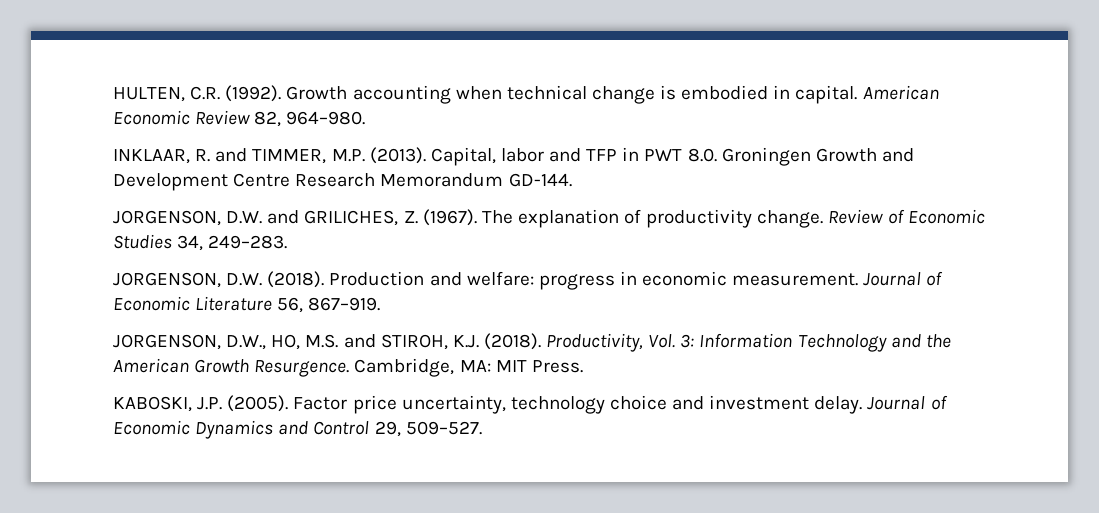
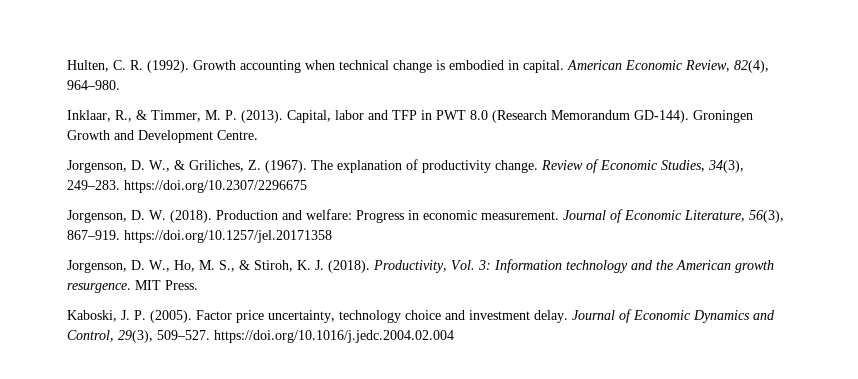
- HULTEN, C.R. (1992).
+ Hulten, C. R. (1992).
- American Economic Review 82, 964–980.
+ American Economic Review, 82(4), 964–980.
- INKLAAR, R. and TIMMER, M.P. (2013).
+ Inklaar, R., & Timmer, M. P. (2013).
- Capital, labor and TFP in PWT 8.0. Groningen Growth and Development Centre Research Memorandum GD-144.
- JORGENSON, D.W. and GRILICHES, Z. (1967).
+ Capital, labor and TFP in PWT 8.0 (Research Memorandum GD-144). Groningen Growth and Development Centre.
+ Jorgenson, D. W., & Griliches, Z. (1967).
- Review of Economic Studies 34, 249–283.
- JORGENSON, D.W. (2018).
+ Review of Economic Studies, 34(3), 249–283. https://doi.org/10.2307/2296675
+ Jorgenson, D. W. (2018).
- Production and welfare: progress in economic measurement.
+ Production and welfare: Progress in economic measurement.
- Journal of Economic Literature 56, 867–919.
- JORGENSON, D.W., HO, M.S. and STIROH, K.J. (2018).
+ Journal of Economic Literature, 56(3), 867–919. https://doi.org/10.1257/jel.20171358
+ Jorgenson, D. W., Ho, M. S., & Stiroh, K. J. (2018).
- Productivity, Vol. 3: Information Technology and the American Growth Resurgence. Cambridge, MA: MIT Press.
+ Productivity, Vol. 3: Information technology and the American growth resurgence. MIT Press.
- KABOSKI, J.P. (2005).
+ Kaboski, J. P. (2005).
- Journal of Economic Dynamics and Control 29, 509–527.
+ Journal of Economic Dynamics and Control, 29(3), 509–527. https://doi.org/10.1016/j.jedc.2004.02.004

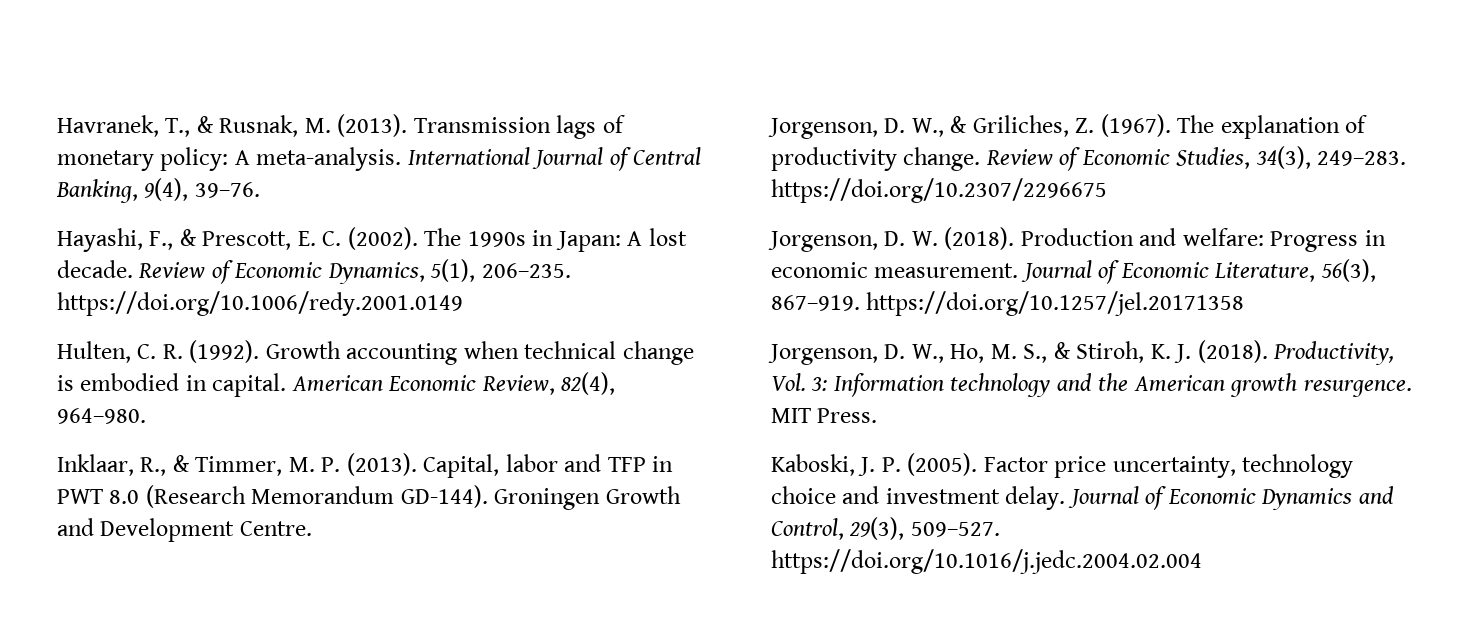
+ Havranek, T., & Rusnak, M. (2013). Transmission lags of monetary policy: A meta-analysis. International Journal of Central Banking, 9(4), 39–76.
+ Hayashi, F., & Prescott, E. C. (2002). The 1990s in Japan: A lost decade. Review of Economic Dynamics, 5(1), 206–235. https://doi.org/10.1006/redy.2001.0149

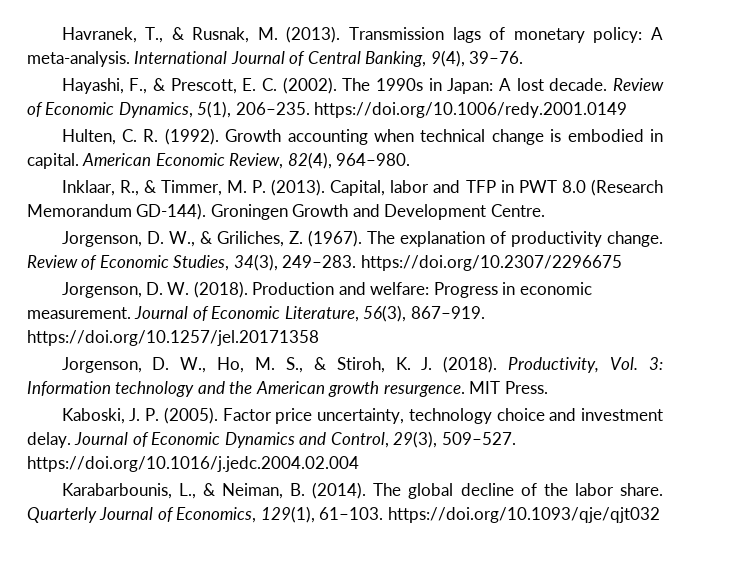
+ Karabarbounis, L., & Neiman, B. (2014). The global decline of the labor share. Quarterly Journal of Economics, 129(1), 61–103. https://doi.org/10.1093/qje/qjt032

